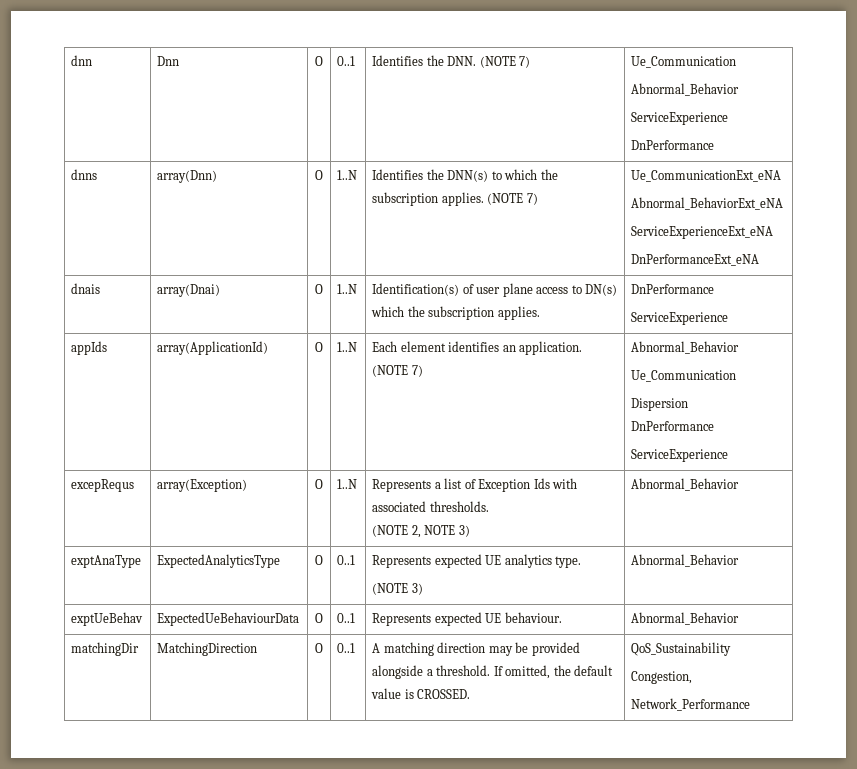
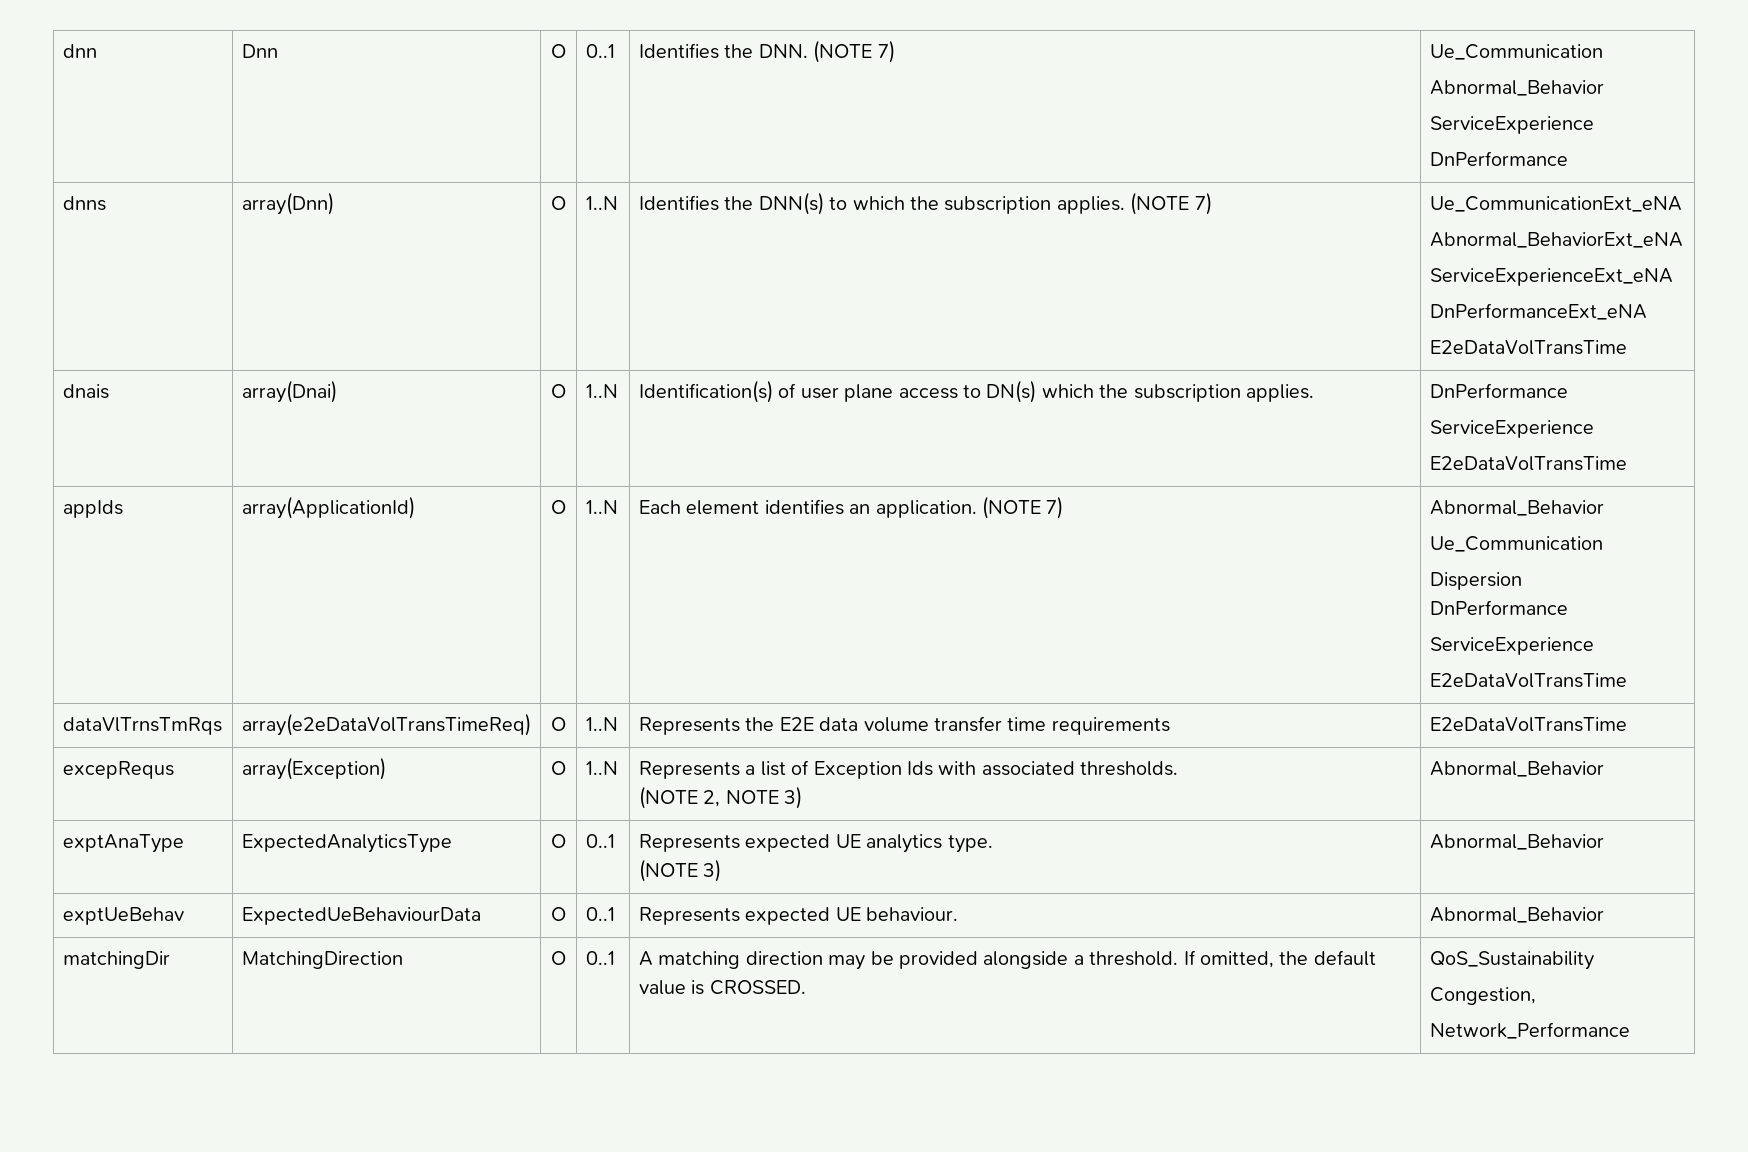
  dnns | array(Dnn) | O | 1..N | Identifies the DNN(s) to which the subscription applies. (NOTE 7) | Ue_CommunicationExt_eNA
  Abnormal_BehaviorExt_eNA
  ServiceExperienceExt_eNA
  DnPerformanceExt_eNA
+ E2eDataVolTransTime
  dnais | array(Dnai) | O | 1..N | Identification(s) of user plane access to DN(s) which the subscription applies. | DnPerformance
  ServiceExperience
+ E2eDataVolTransTime
  appIds | array(ApplicationId) | O | 1..N | Each element identifies an application. (NOTE 7) | Abnormal_Behavior
  Ue_Communication
  Dispersion
  DnPerformance
  ServiceExperience
+ E2eDataVolTransTime
+ dataVlTrnsTmRqs | array(e2eDataVolTransTimeReq) | O | 1..N | Represents the E2E data volume transfer time requirements | E2eDataVolTransTime

